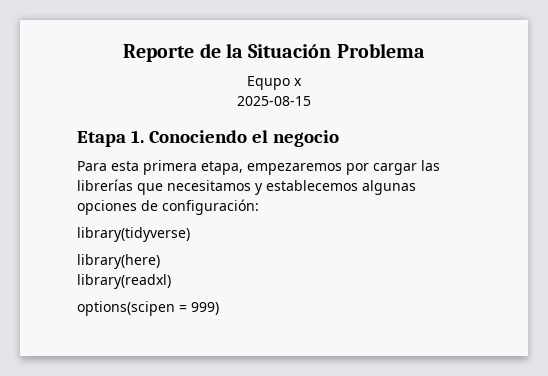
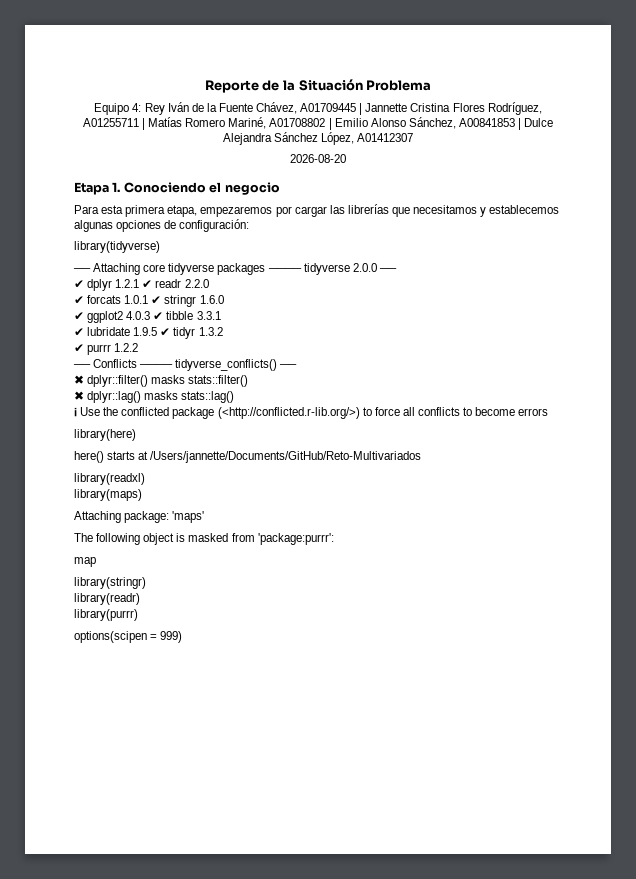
- Equpo x
- 2025-08-15
+ Equipo 4: Rey Iván de la Fuente Chávez, A01709445 | Jannette Cristina Flores Rodríguez, A01255711 | Matías Romero Mariné, A01708802 | Emilio Alonso Sánchez, A00841853 | Dulce Alejandra Sánchez López, A01412307
+ 2026-08-20
+ ── Attaching core tidyverse packages ──── tidyverse 2.0.0 ──
+ ✔ dplyr 1.2.1 ✔ readr 2.2.0
+ ✔ forcats 1.0.1 ✔ stringr 1.6.0
+ ✔ ggplot2 4.0.3 ✔ tibble 3.3.1
+ ✔ lubridate 1.9.5 ✔ tidyr 1.3.2
+ ✔ purrr 1.2.2
+ ── Conflicts ──── tidyverse_conflicts() ──
+ ✖ dplyr::filter() masks stats::filter()
+ ✖ dplyr::lag() masks stats::lag()
+ ℹ Use the conflicted package (<http://conflicted.r-lib.org/>) to force all conflicts to become errors
  library(here)
+ here() starts at /Users/jannette/Documents/GitHub/Reto-Multivariados
  library(readxl)
+ library(maps)
+ Attaching package: 'maps'
+ The following object is masked from 'package:purrr':
+ map
+ library(stringr)
+ library(readr)
+ library(purrr)

